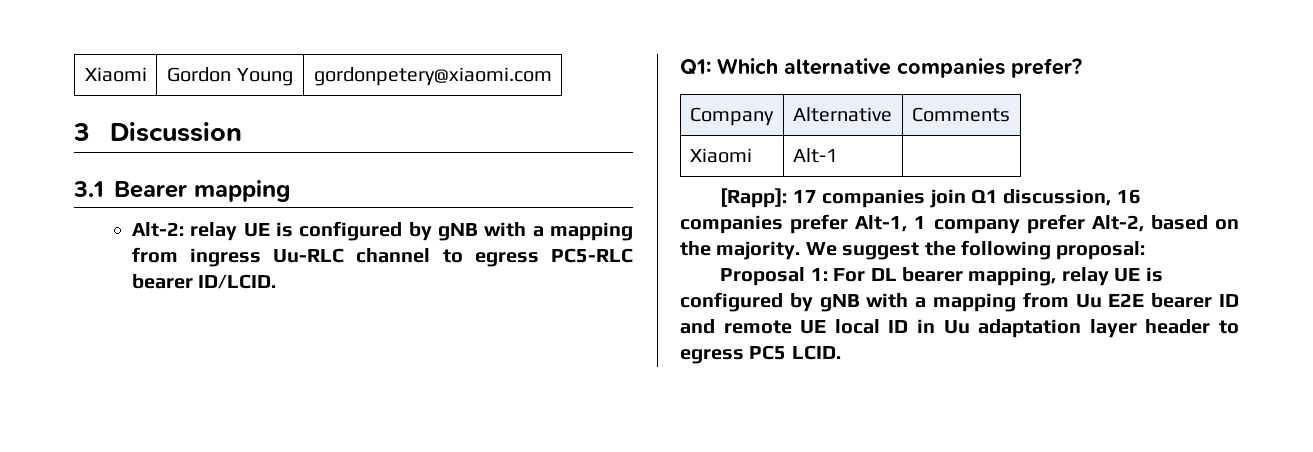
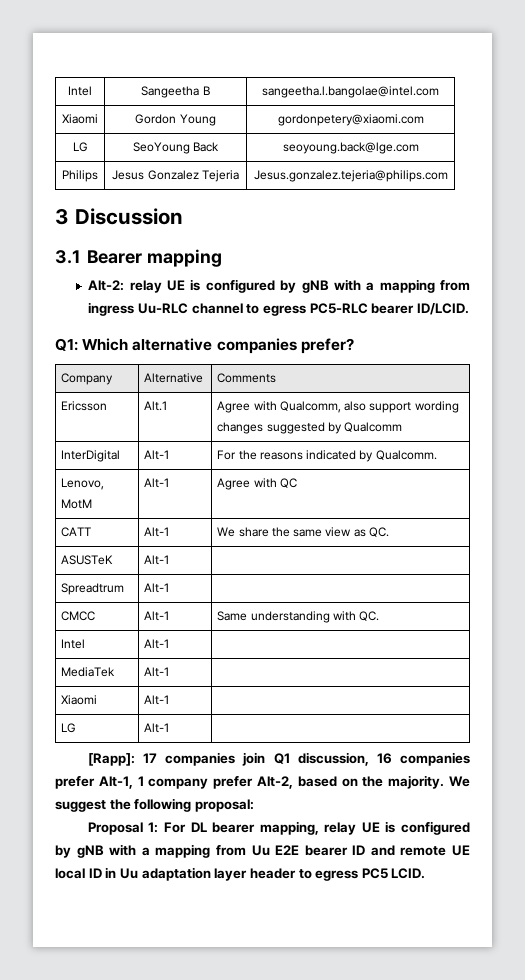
+ Intel | Sangeetha B | sangeetha.l.bangolae@intel.com
+ LG | SeoYoung Back | seoyoung.back@lge.com
+ Philips | Jesus Gonzalez Tejeria | Jesus.gonzalez.tejeria@philips.com
+ Ericsson | Alt.1 | Agree with Qualcomm, also support wording changes suggested by Qualcomm
+ InterDigital | Alt-1 | For the reasons indicated by Qualcomm.
+ Lenovo, MotM | Alt-1 | Agree with QC
+ CATT | Alt-1 | We share the same view as QC.
+ ASUSTeK | Alt-1 |
+ Spreadtrum | Alt-1 |
+ CMCC | Alt-1 | Same understanding with QC.
+ Intel | Alt-1 |
+ MediaTek | Alt-1 |
+ LG | Alt-1 |

